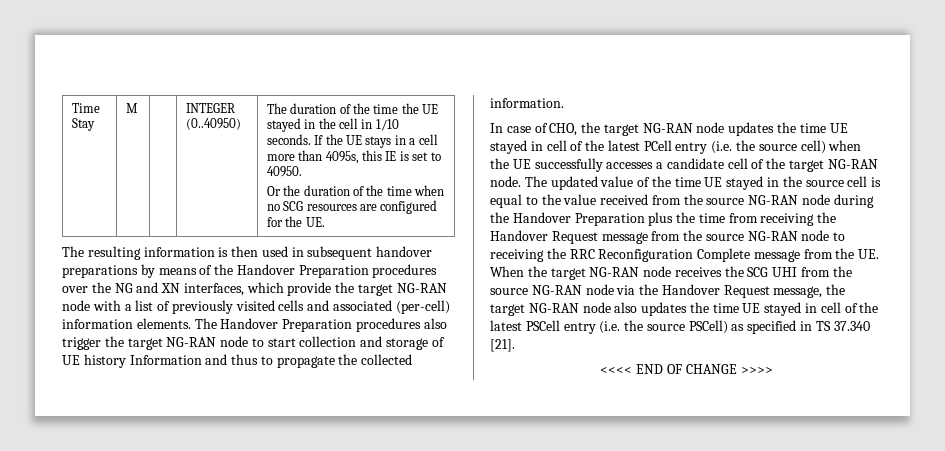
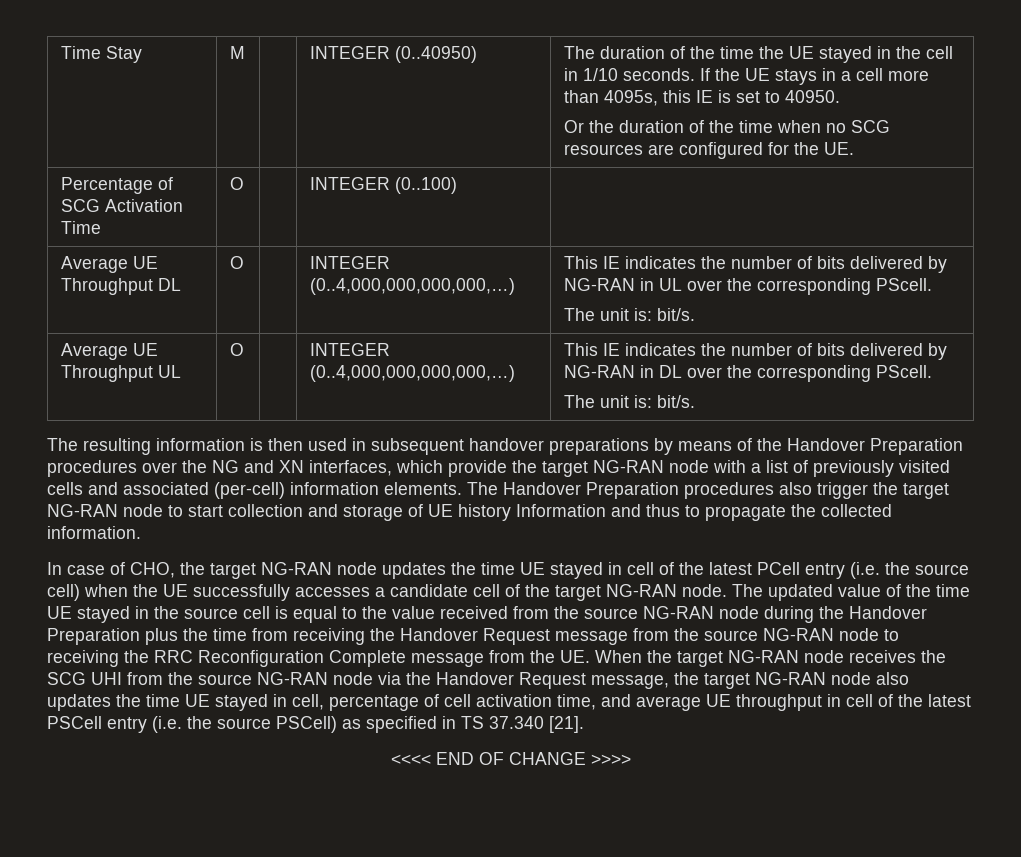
+ Percentage of SCG Activation Time | O | | INTEGER (0..100) |
+ Average UE Throughput DL | O | | INTEGER (0..4,000,000,000,000,…) | This IE indicates the number of bits delivered by NG-RAN in UL over the corresponding PScell.
+ The unit is: bit/s.
+ Average UE Throughput UL | O | | INTEGER (0..4,000,000,000,000,…) | This IE indicates the number of bits delivered by NG-RAN in DL over the corresponding PScell.
+ The unit is: bit/s.
- The updated value of the time UE stayed in the source cell is equal to the value received from the source NG-RAN node during the Handover Preparation plus the time from receiving the Handover Request message from the source NG-RAN node to receiving the RRC Reconfiguration Complete message from the UE. When the target NG-RAN node receives the SCG UHI from the source NG-RAN node via the Handover Request message, the target NG-RAN node also updates the time UE stayed in cell of the latest PSCell entry (i.e. the source PSCell) as specified in TS 37.340 [21].
+ The updated value of the time UE stayed in the source cell is equal to the value received from the source NG-RAN node during the Handover Preparation plus the time from receiving the Handover Request message from the source NG-RAN node to receiving the RRC Reconfiguration Complete message from the UE. When the target NG-RAN node receives the SCG UHI from the source NG-RAN node via the Handover Request message, the target NG-RAN node also updates the time UE stayed in cell, percentage of cell activation time, and average UE throughput in cell of the latest PSCell entry (i.e. the source PSCell) as specified in TS 37.340 [21].

